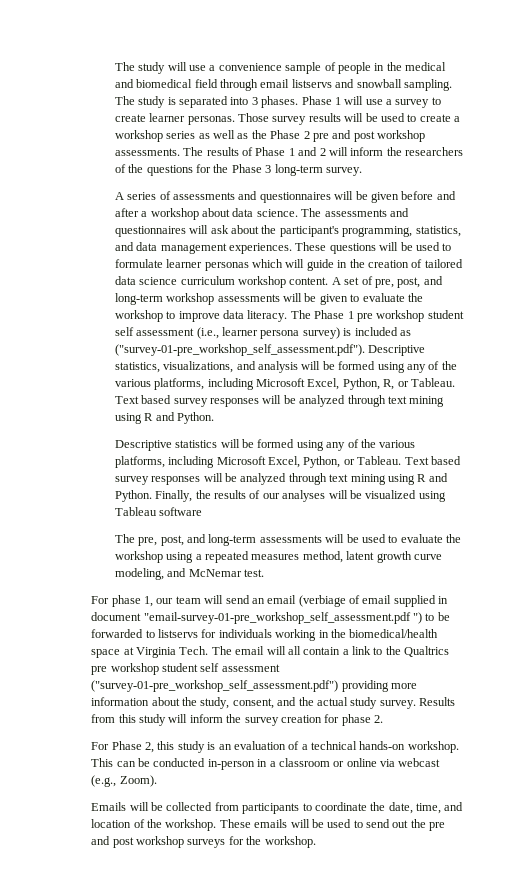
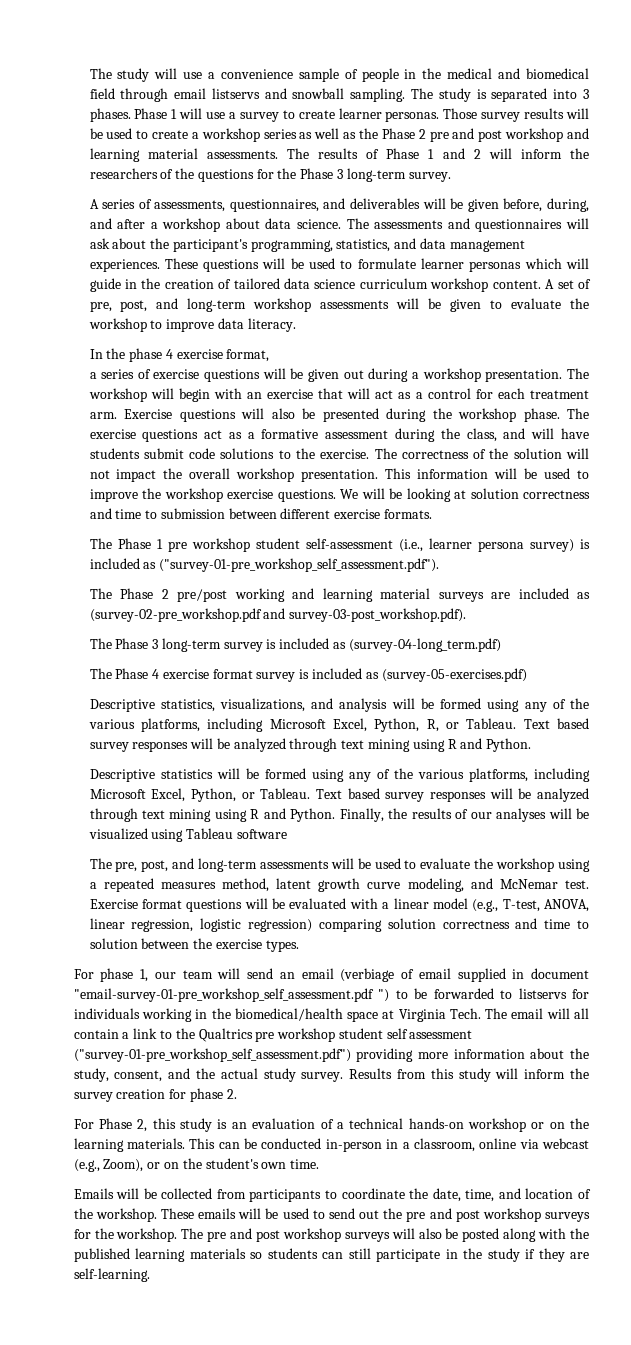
- Those survey results will be used to create a workshop series as well as the Phase 2 pre and post workshop assessments.
+ Those survey results will be used to create a workshop series as well as the Phase 2 pre and post workshop and learning material assessments.
- A series of assessments and questionnaires will be given before and after a workshop about data science.
+ A series of assessments, questionnaires, and deliverables will be given before, during, and after a workshop about data science.
- A set of pre, post, and long-term workshop assessments will be given to evaluate the workshop to improve data literacy. The Phase 1 pre workshop student self assessment (i.e., learner persona survey) is included as ("survey-01-pre_workshop_self_assessment.pdf"). Descriptive statistics, visualizations, and analysis will be formed using any of the various platforms, including Microsoft Excel, Python, R, or Tableau.
+ A set of pre, post, and long-term workshop assessments will be given to evaluate the workshop to improve data literacy.
+ In the phase 4 exercise format,
+ a series of exercise questions will be given out during a workshop presentation. The workshop will begin with an exercise that will act as a control for each treatment arm. Exercise questions will also be presented during the workshop phase. The exercise questions act as a formative assessment during the class, and will have students submit code solutions to the exercise. The correctness of the solution will not impact the overall workshop presentation. This information will be used to improve the workshop exercise questions. We will be looking at solution correctness and time to submission between different exercise formats.
+ The Phase 1 pre workshop student self-assessment (i.e., learner persona survey) is included as ("survey-01-pre_workshop_self_assessment.pdf").
+ The Phase 2 pre/post working and learning material surveys are included as (survey-02-pre_workshop.pdf and survey-03-post_workshop.pdf).
+ The Phase 3 long-term survey is included as (survey-04-long_term.pdf)
+ The Phase 4 exercise format survey is included as (survey-05-exercises.pdf)
+ Descriptive statistics, visualizations, and analysis will be formed using any of the various platforms, including Microsoft Excel, Python, R, or Tableau.
+ Exercise format questions will be evaluated with a linear model (e.g., T-test, ANOVA, linear regression, logistic regression) comparing solution correctness and time to solution between the exercise types.
- For Phase 2, this study is an evaluation of a technical hands-on workshop.
+ For Phase 2, this study is an evaluation of a technical hands-on workshop or on the learning materials.
- This can be conducted in-person in a classroom or online via webcast (e.g., Zoom).
+ This can be conducted in-person in a classroom, online via webcast (e.g., Zoom), or on the student's own time.
+ The pre and post workshop surveys will also be posted along with the published learning materials so students can still participate in the study if they are self-learning.

